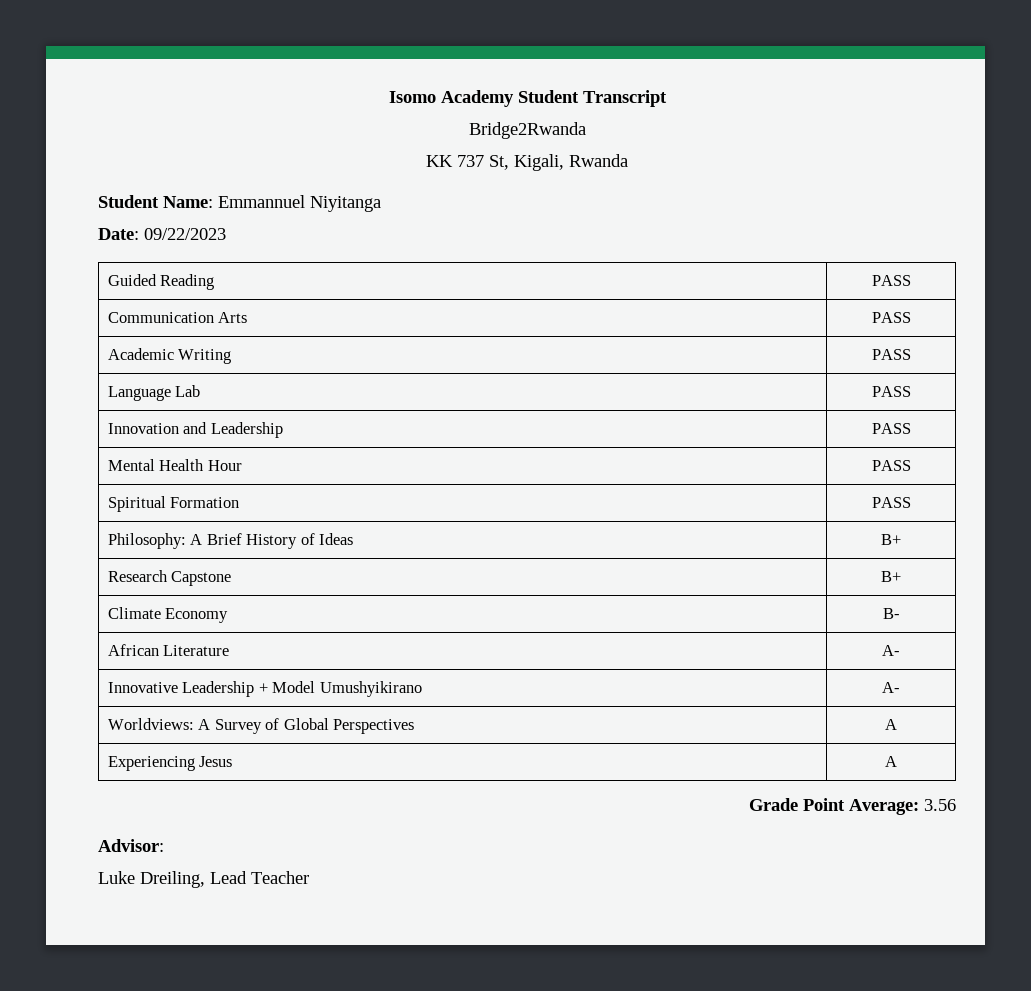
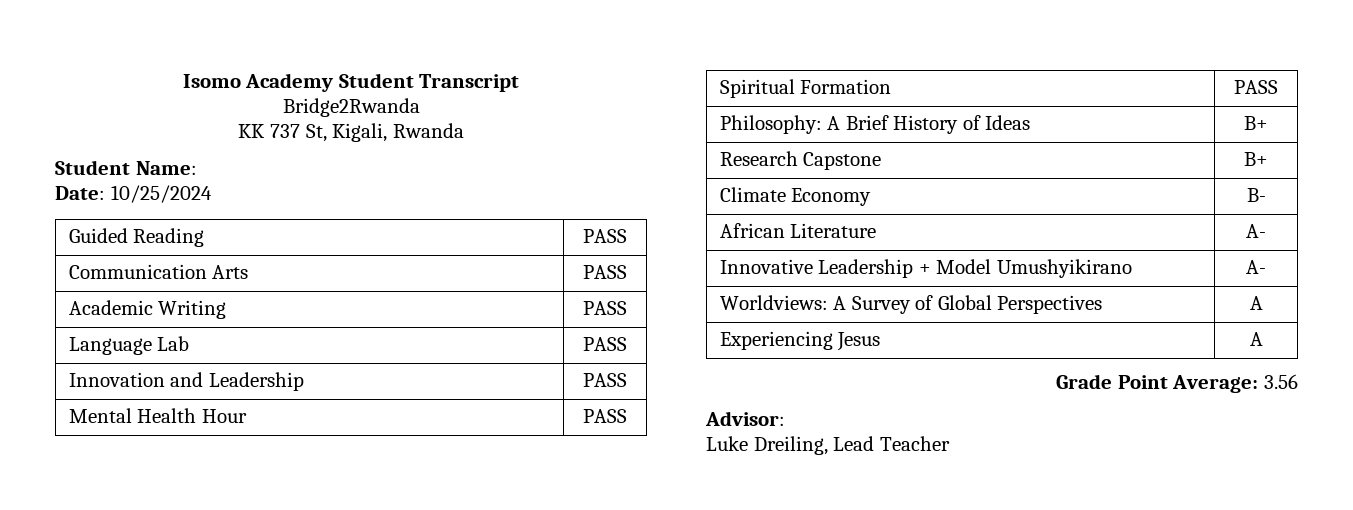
- Student Name: Emmannuel Niyitanga
+ Student Name:
- Date: 09/22/2023
+ Date: 10/25/2024

